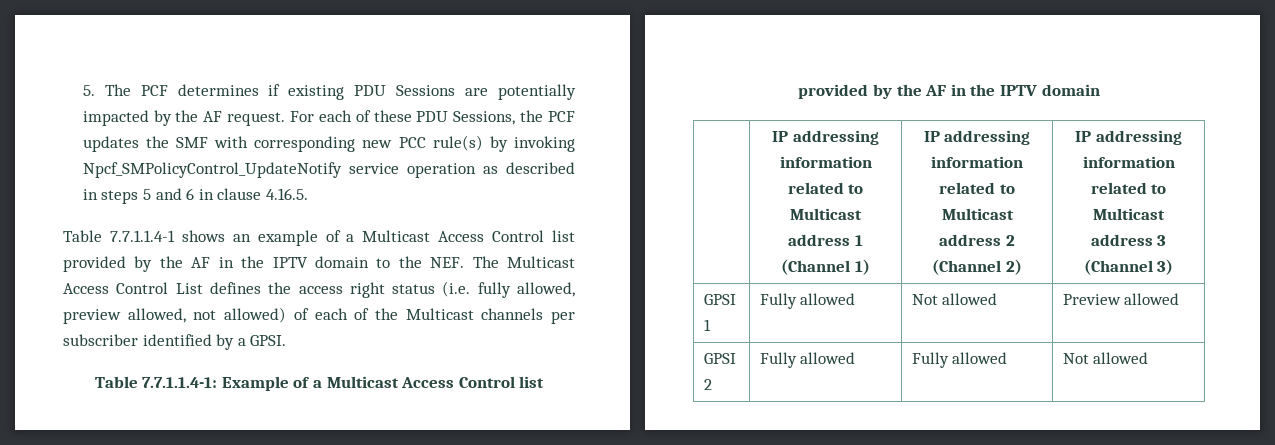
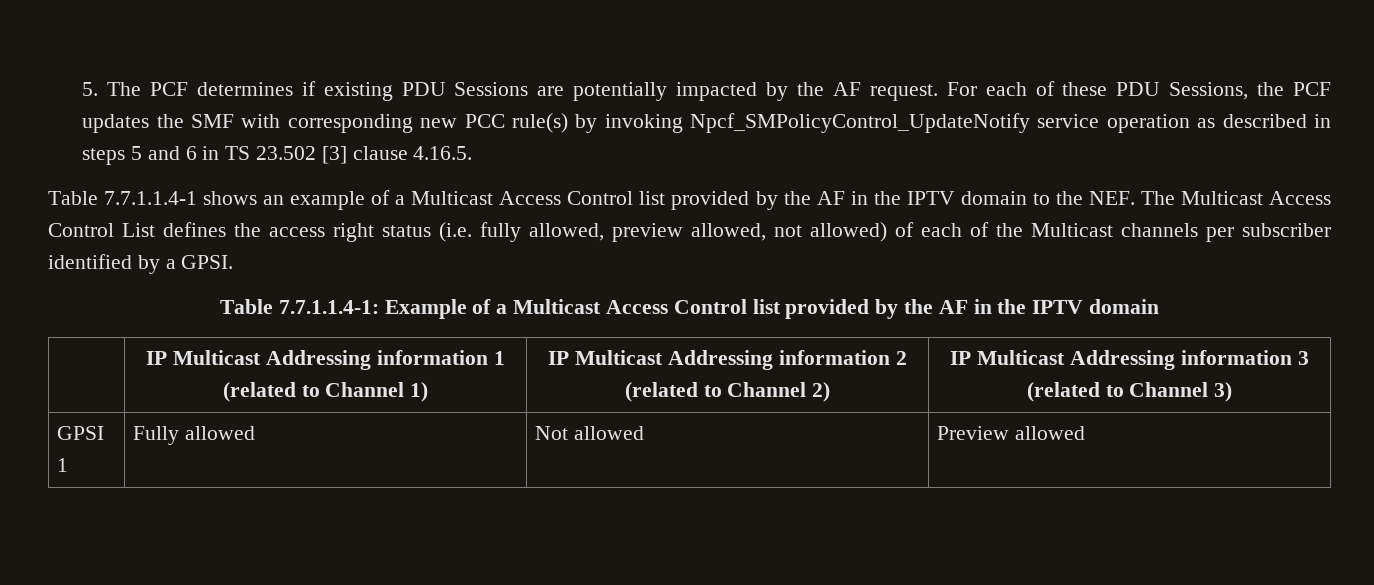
- For each of these PDU Sessions, the PCF updates the SMF with corresponding new PCC rule(s) by invoking Npcf_SMPolicyControl_UpdateNotify service operation as described in steps 5 and 6 in clause 4.16.5.
+ For each of these PDU Sessions, the PCF updates the SMF with corresponding new PCC rule(s) by invoking Npcf_SMPolicyControl_UpdateNotify service operation as described in steps 5 and 6 in TS 23.502 [3] clause 4.16.5.
- | IP addressing information related to Multicast address 1 (Channel 1) | IP addressing information related to Multicast address 2 (Channel 2) | IP addressing information related to Multicast address 3 (Channel 3)
+ | IP Multicast Addressing information 1 (related to Channel 1) | IP Multicast Addressing information 2 (related to Channel 2) | IP Multicast Addressing information 3 (related to Channel 3)
- GPSI 2 | Fully allowed | Fully allowed | Not allowed

